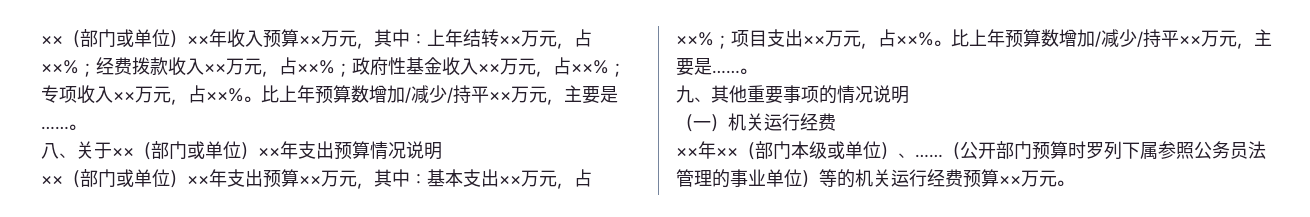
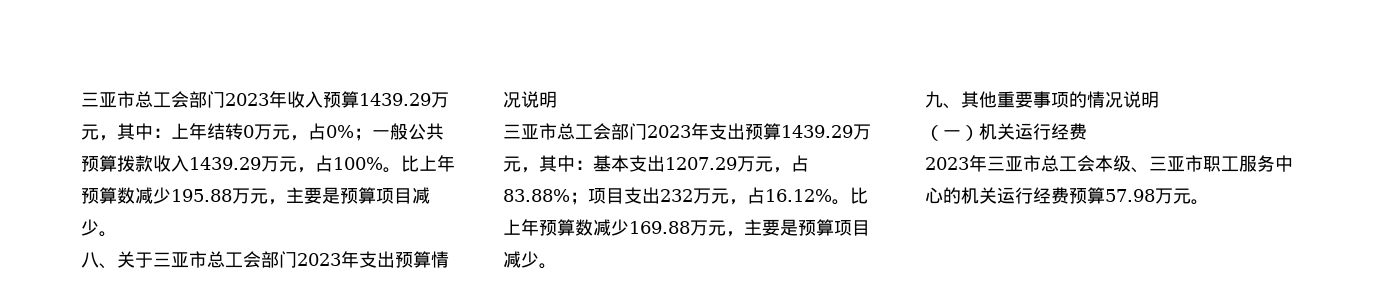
- ××（部门或单位）××年收入预算××万元，其中：上年结转××万元，占××%；经费拨款收入××万元，占××%；政府性基金收入××万元，占××%；专项收入××万元，占××%。比上年预算数增加/减少/持平××万元，主要是……。
- 八、关于××（部门或单位）××年支出预算情况说明
+ 三亚市总工会部门2023年收入预算1439.29万元，其中：上年结转0万元，占0%；一般公共预算拨款收入1439.29万元，占100%。比上年预算数减少195.88万元，主要是预算项目减少。
+ 八、关于三亚市总工会部门2023年支出预算情况说明
- ××（部门或单位）××年支出预算××万元，其中：基本支出××万元，占××%；项目支出××万元，占××%。比上年预算数增加/减少/持平××万元，主要是……。
+ 三亚市总工会部门2023年支出预算1439.29万元，其中：基本支出1207.29万元，占83.88%；项目支出232万元，占16.12%。比上年预算数减少169.88万元，主要是预算项目减少。
- ××年××（部门本级或单位）、……（公开部门预算时罗列下属参照公务员法管理的事业单位）等的机关运行经费预算××万元。
+ 2023年三亚市总工会本级、三亚市职工服务中心的机关运行经费预算57.98万元。

